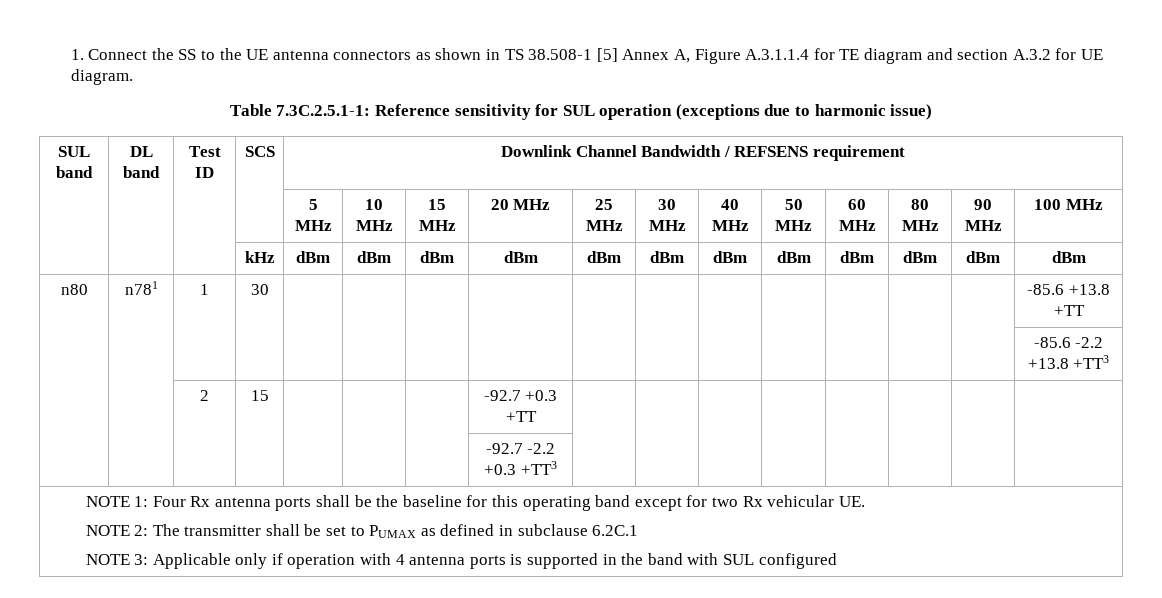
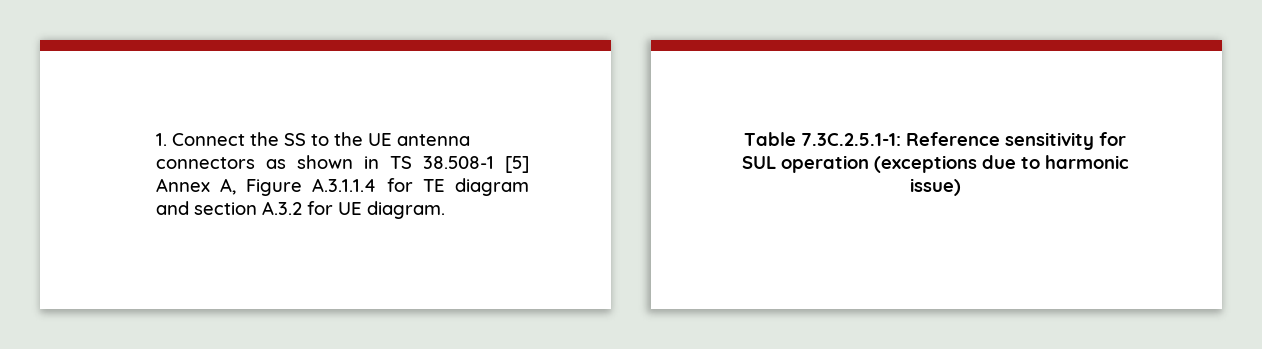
- SUL band | DL band | Test ID | SCS | Downlink Channel Bandwidth / REFSENS requirement
- | | | | 5 MHz | 10 MHz | 15 MHz | 20 MHz | 25 MHz | 30 MHz | 40 MHz | 50 MHz | 60 MHz | 80 MHz | 90 MHz | 100 MHz
- | | | kHz | dBm | dBm | dBm | dBm | dBm | dBm | dBm | dBm | dBm | dBm | dBm | dBm
- n80 | n781 | 1 | 30 | | | | | | | | | | | | -85.6 +13.8 +TT
- | | | | | | | | | | | | | | | -85.6 -2.2 +13.8 +TT3
- | | 2 | 15 | | | | -92.7 +0.3 +TT | | | | | | | |
- | | | | | | | -92.7 -2.2 +0.3 +TT3 | | | | | | | |
- NOTE 1: Four Rx antenna ports shall be the baseline for this operating band except for two Rx vehicular UE.
- NOTE 2: The transmitter shall be set to PUMAX as defined in subclause 6.2C.1
- NOTE 3: Applicable only if operation with 4 antenna ports is supported in the band with SUL configured

